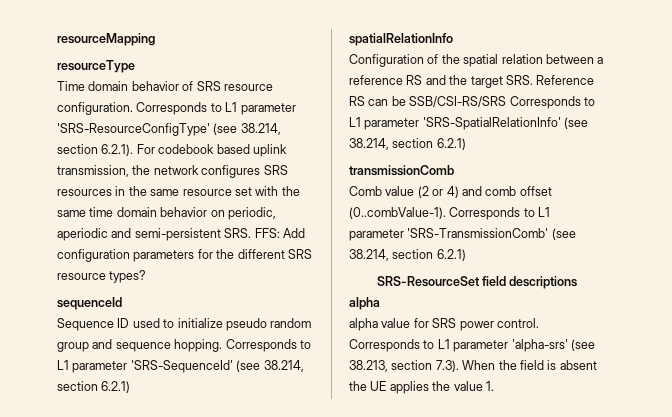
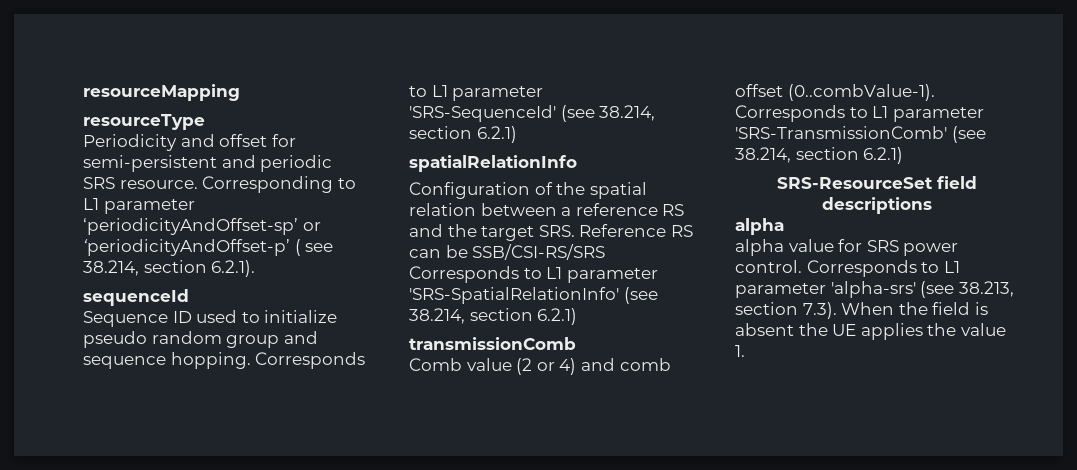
- Time domain behavior of SRS resource configuration. Corresponds to L1 parameter 'SRS-ResourceConfigType' (see 38.214, section 6.2.1). For codebook based uplink transmission, the network configures SRS resources in the same resource set with the same time domain behavior on periodic, aperiodic and semi-persistent SRS. FFS: Add configuration parameters for the different SRS resource types?
+ Periodicity and offset for semi-persistent and periodic SRS resource. Corresponding to L1 parameter ‘periodicityAndOffset-sp’ or ‘periodicityAndOffset-p’ ( see 38.214, section 6.2.1).

